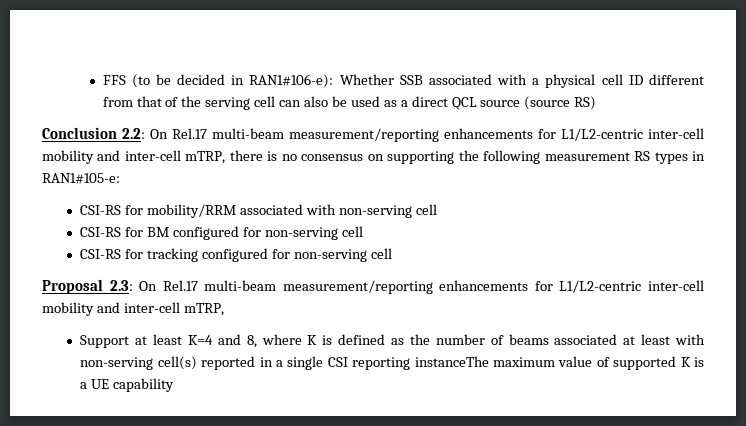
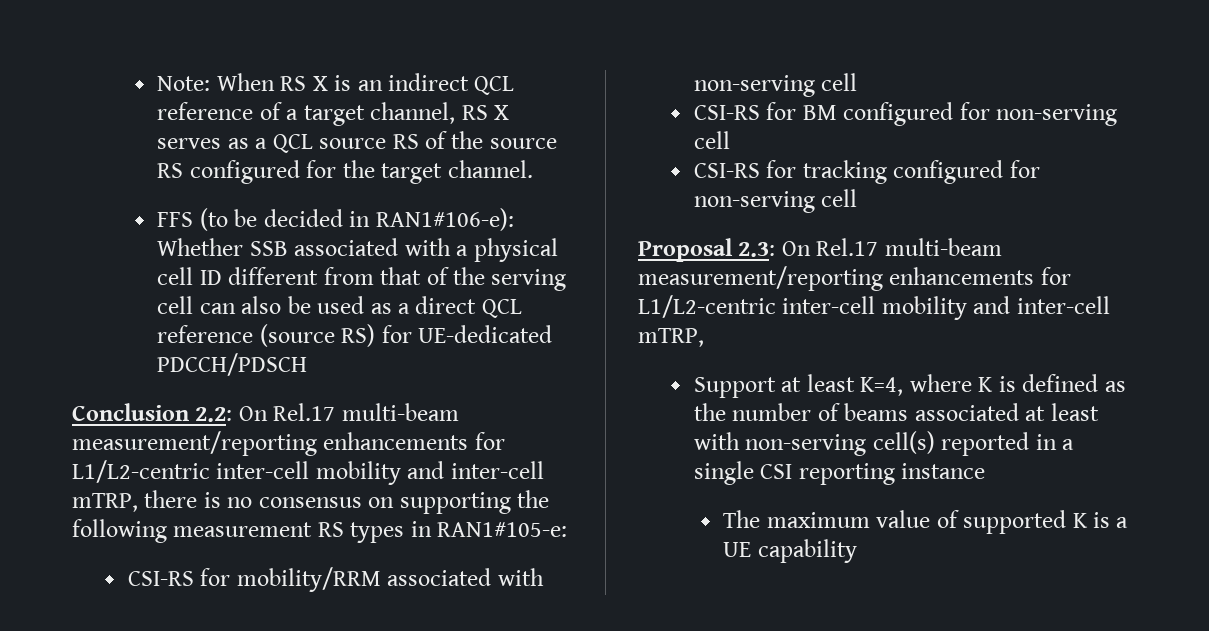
+ Note: When RS X is an indirect QCL reference of a target channel, RS X serves as a QCL source RS of the source RS configured for the target channel.
- FFS (to be decided in RAN1#106-e): Whether SSB associated with a physical cell ID different from that of the serving cell can also be used as a direct QCL source (source RS)
+ FFS (to be decided in RAN1#106-e): Whether SSB associated with a physical cell ID different from that of the serving cell can also be used as a direct QCL reference (source RS) for UE-dedicated PDCCH/PDSCH
- Support at least K=4 and 8, where K is defined as the number of beams associated at least with non-serving cell(s) reported in a single CSI reporting instanceThe maximum value of supported K is a UE capability
+ Support at least K=4, where K is defined as the number of beams associated at least with non-serving cell(s) reported in a single CSI reporting instance
+ The maximum value of supported K is a UE capability

